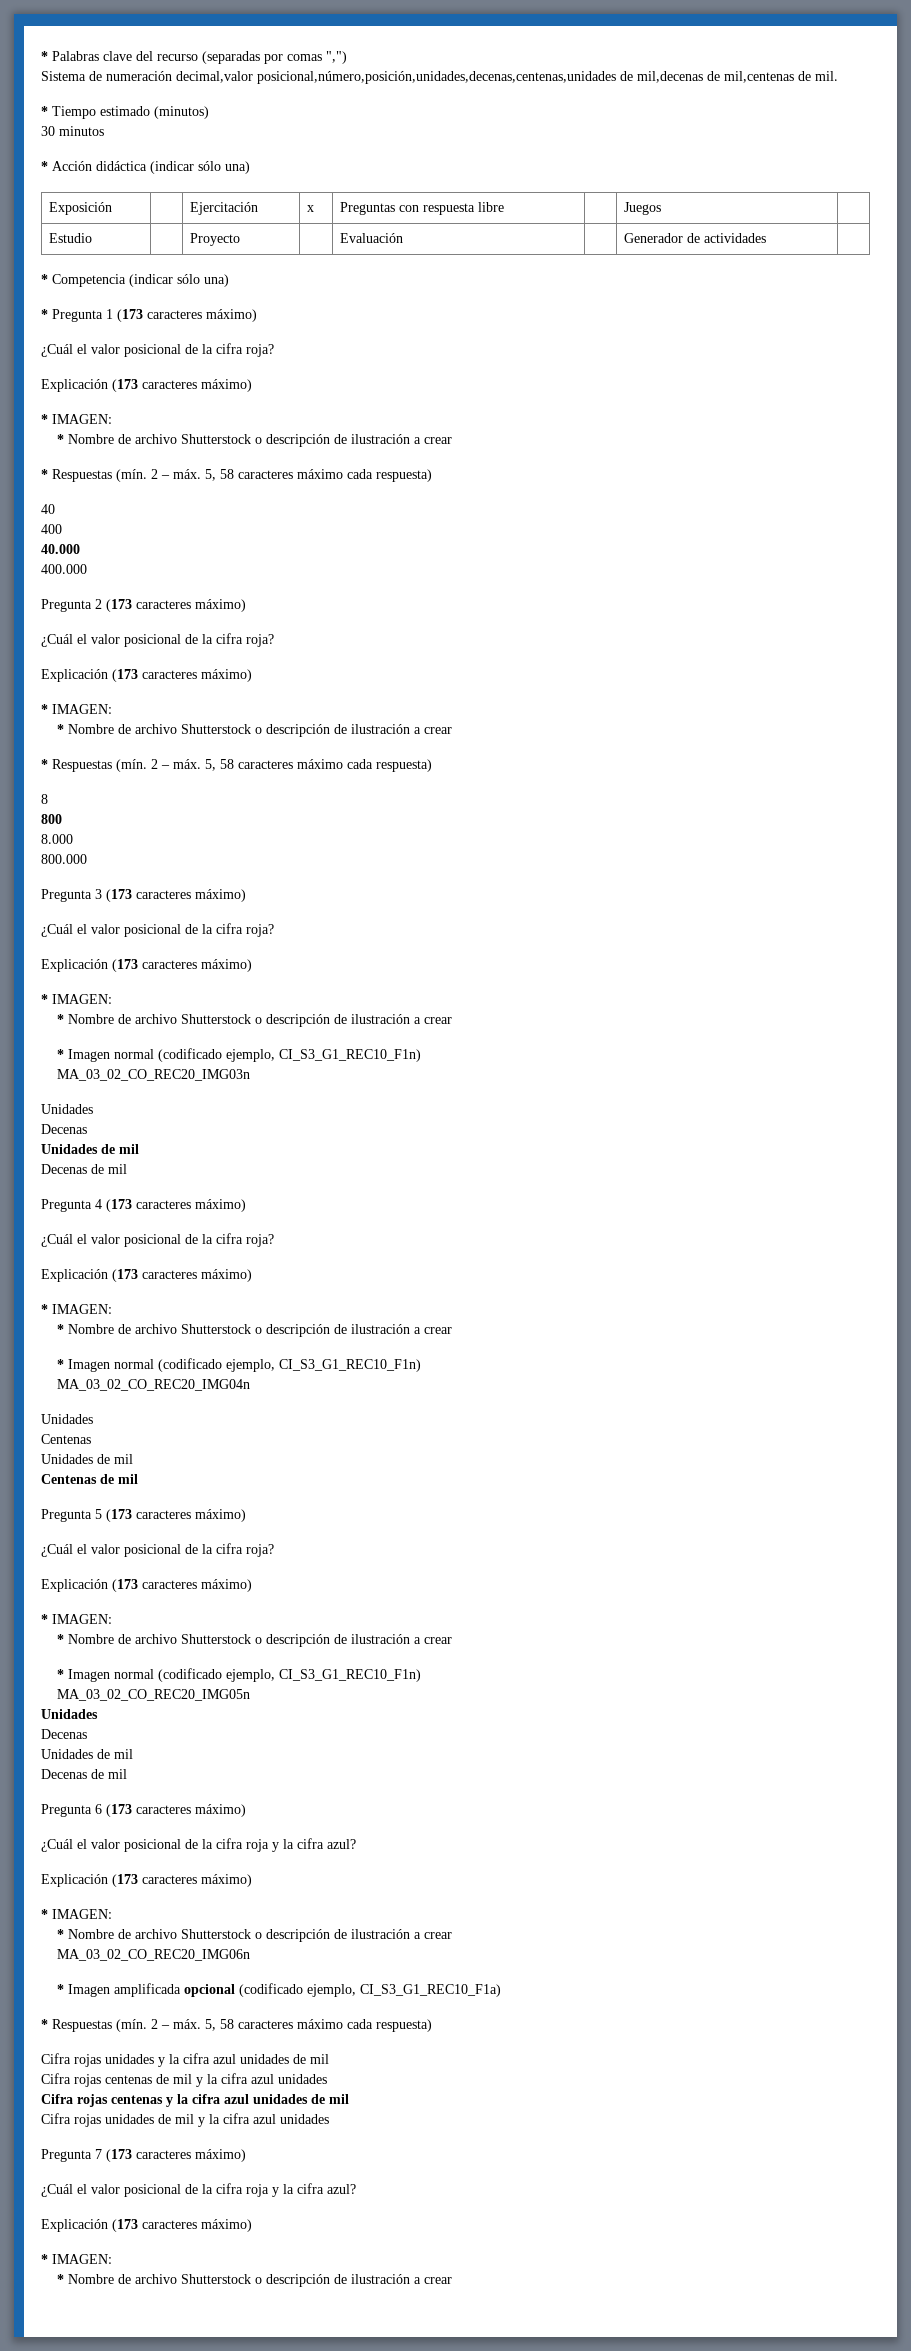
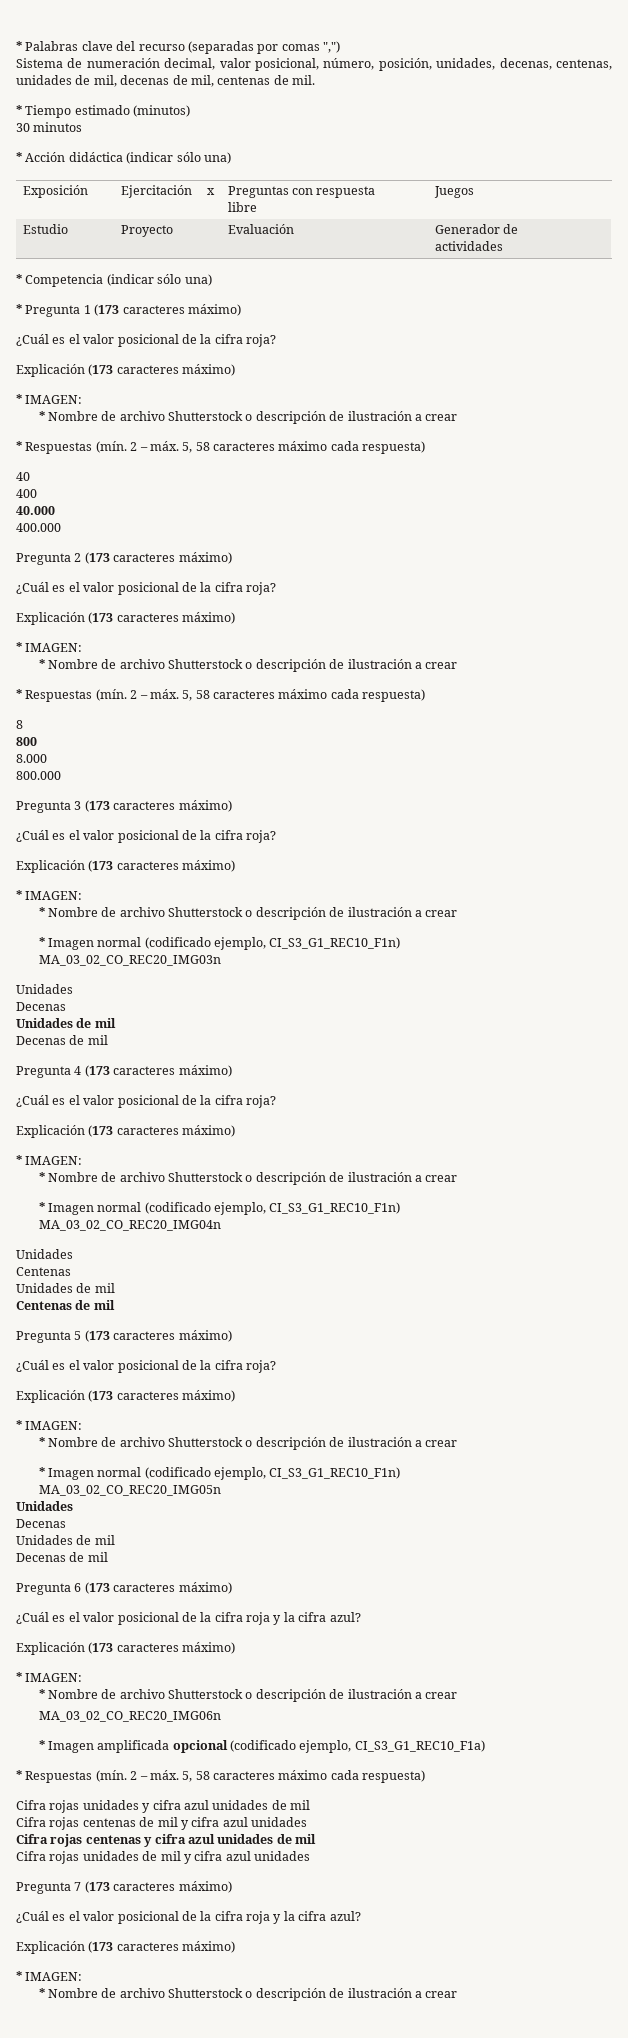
- Sistema de numeración decimal,valor posicional,número,posición,unidades,decenas,centenas,unidades de mil,decenas de mil,centenas de mil.
+ Sistema de numeración decimal, valor posicional, número, posición, unidades, decenas, centenas, unidades de mil, decenas de mil, centenas de mil.
  * Pregunta 1 (173 caracteres máximo)
- ¿Cuál el valor posicional de la cifra roja?
+ ¿Cuál es el valor posicional de la cifra roja?
  Pregunta 2 (173 caracteres máximo)
- ¿Cuál el valor posicional de la cifra roja?
+ ¿Cuál es el valor posicional de la cifra roja?
  Pregunta 3 (173 caracteres máximo)
- ¿Cuál el valor posicional de la cifra roja?
+ ¿Cuál es el valor posicional de la cifra roja?
  Pregunta 4 (173 caracteres máximo)
- ¿Cuál el valor posicional de la cifra roja?
+ ¿Cuál es el valor posicional de la cifra roja?
  Pregunta 5 (173 caracteres máximo)
- ¿Cuál el valor posicional de la cifra roja?
+ ¿Cuál es el valor posicional de la cifra roja?
  Pregunta 6 (173 caracteres máximo)
- ¿Cuál el valor posicional de la cifra roja y la cifra azul?
+ ¿Cuál es el valor posicional de la cifra roja y la cifra azul?
- Cifra rojas unidades y la cifra azul unidades de mil
+ Cifra rojas unidades y cifra azul unidades de mil
- Cifra rojas centenas de mil y la cifra azul unidades
+ Cifra rojas centenas de mil y cifra azul unidades
- Cifra rojas centenas y la cifra azul unidades de mil
+ Cifra rojas centenas y cifra azul unidades de mil
- Cifra rojas unidades de mil y la cifra azul unidades
+ Cifra rojas unidades de mil y cifra azul unidades
  Pregunta 7 (173 caracteres máximo)
- ¿Cuál el valor posicional de la cifra roja y la cifra azul?
+ ¿Cuál es el valor posicional de la cifra roja y la cifra azul?

